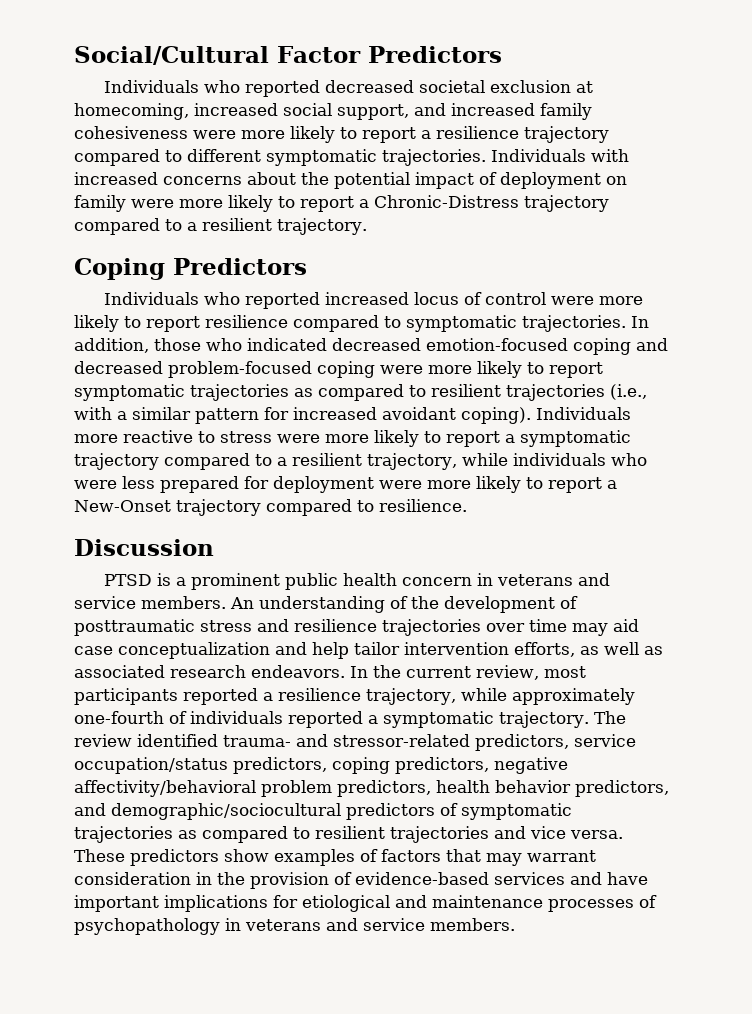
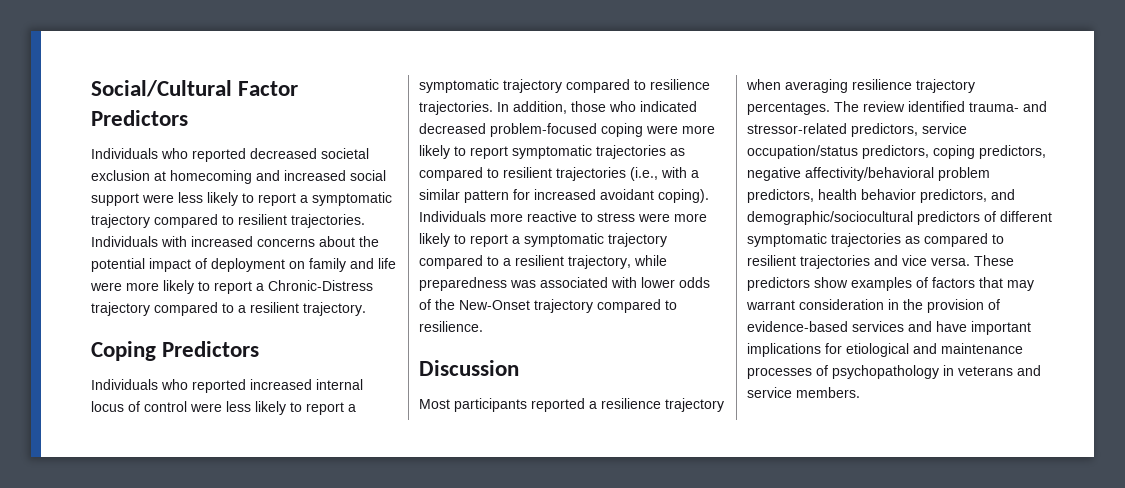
- Individuals who reported decreased societal exclusion at homecoming, increased social support, and increased family cohesiveness were more likely to report a resilience trajectory compared to different symptomatic trajectories.
+ Individuals who reported decreased societal exclusion at homecoming and increased social support were less likely to report a symptomatic trajectory compared to resilient trajectories.
- Individuals with increased concerns about the potential impact of deployment on family were more likely to report a Chronic-Distress trajectory compared to a resilient trajectory.
+ Individuals with increased concerns about the potential impact of deployment on family and life were more likely to report a Chronic-Distress trajectory compared to a resilient trajectory.
- Individuals who reported increased locus of control were more likely to report resilience compared to symptomatic trajectories.
+ Individuals who reported increased internal locus of control were less likely to report a symptomatic trajectory compared to resilience trajectories.
- In addition, those who indicated decreased emotion-focused coping and decreased problem-focused coping were more likely to report symptomatic trajectories as compared to resilient trajectories (i.e., with a similar pattern for increased avoidant coping).
+ In addition, those who indicated decreased problem-focused coping were more likely to report symptomatic trajectories as compared to resilient trajectories (i.e., with a similar pattern for increased avoidant coping).
- Individuals more reactive to stress were more likely to report a symptomatic trajectory compared to a resilient trajectory, while individuals who were less prepared for deployment were more likely to report a New-Onset trajectory compared to resilience.
+ Individuals more reactive to stress were more likely to report a symptomatic trajectory compared to a resilient trajectory, while preparedness was associated with lower odds of the New-Onset trajectory compared to resilience.
- PTSD is a prominent public health concern in veterans and service members. An understanding of the development of posttraumatic stress and resilience trajectories over time may aid case conceptualization and help tailor intervention efforts, as well as associated research endeavors. In the current review, most participants reported a resilience trajectory, while approximately one-fourth of individuals reported a symptomatic trajectory.
+ Most participants reported a resilience trajectory when averaging resilience trajectory percentages.
- The review identified trauma- and stressor-related predictors, service occupation/status predictors, coping predictors, negative affectivity/behavioral problem predictors, health behavior predictors, and demographic/sociocultural predictors of symptomatic trajectories as compared to resilient trajectories and vice versa.
+ The review identified trauma- and stressor-related predictors, service occupation/status predictors, coping predictors, negative affectivity/behavioral problem predictors, health behavior predictors, and demographic/sociocultural predictors of different symptomatic trajectories as compared to resilient trajectories and vice versa.

